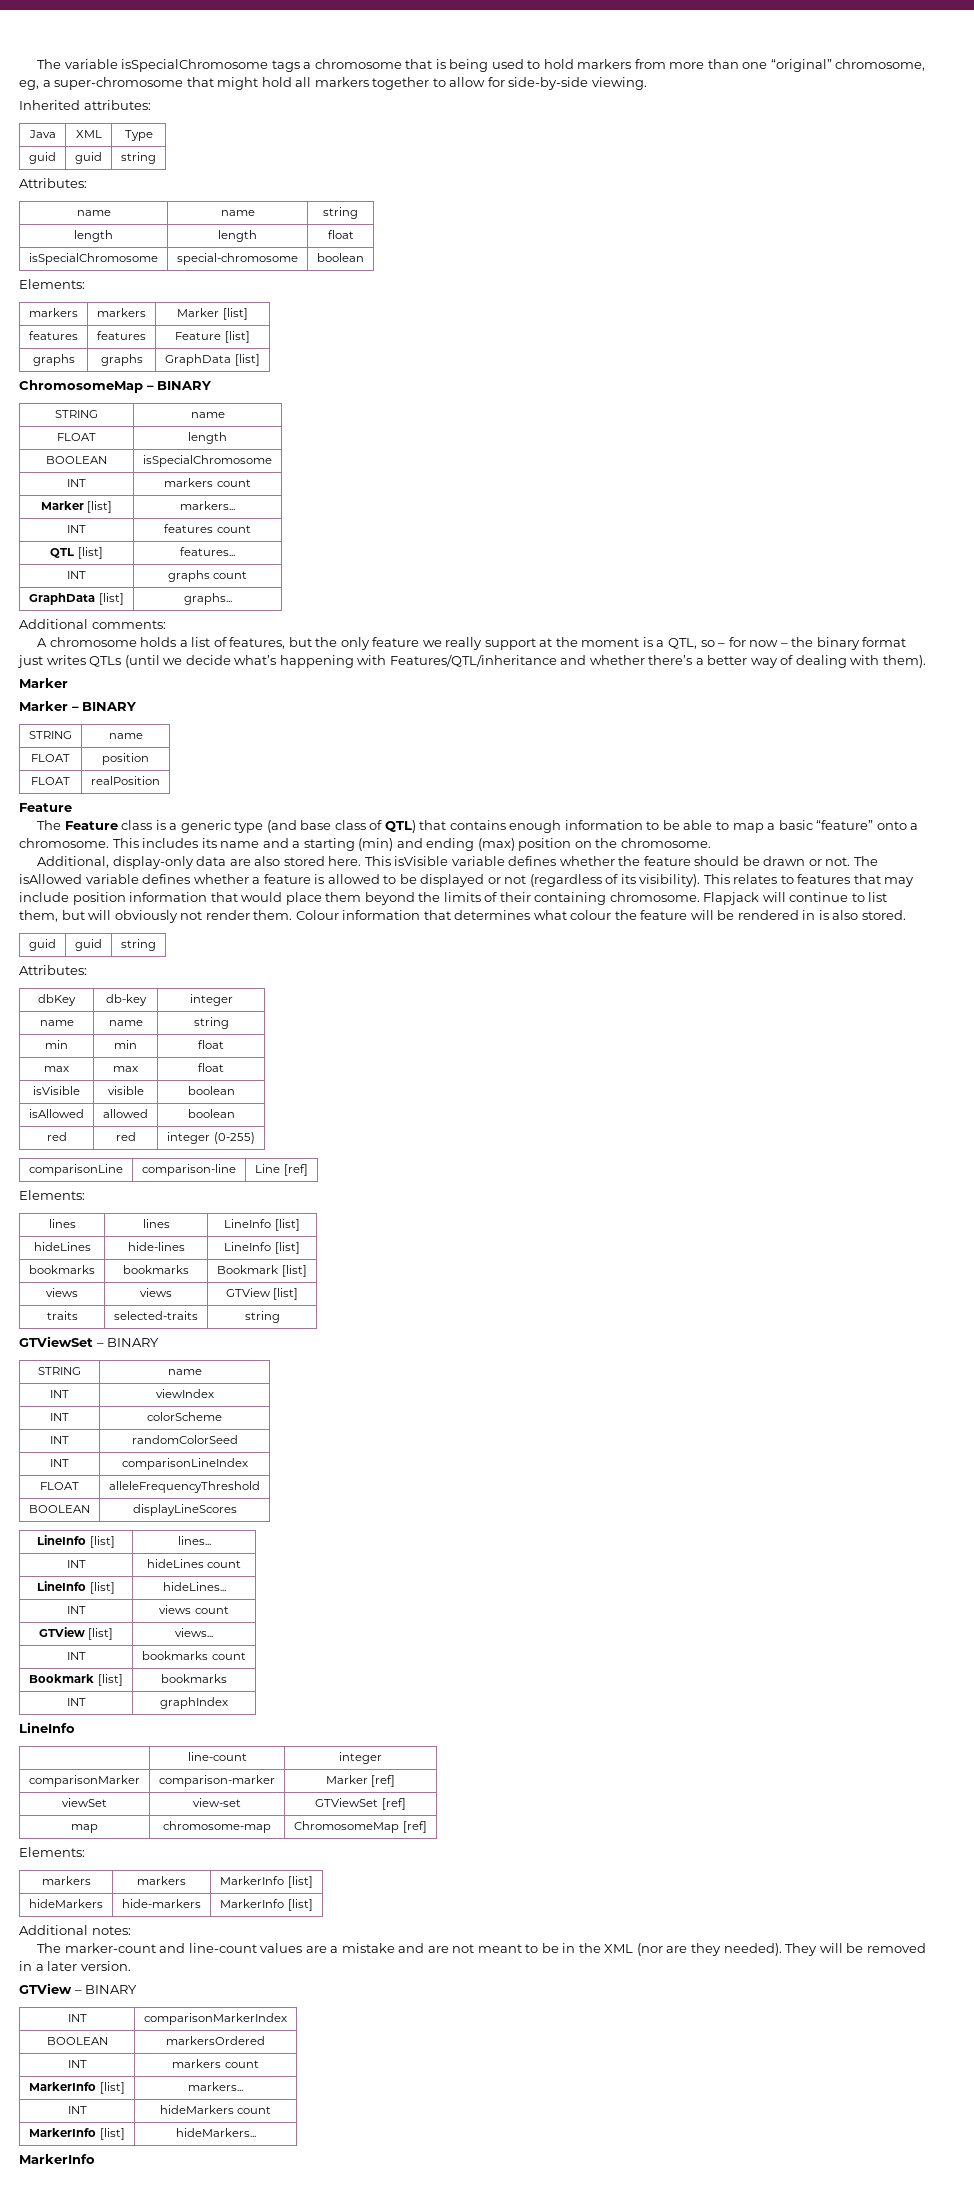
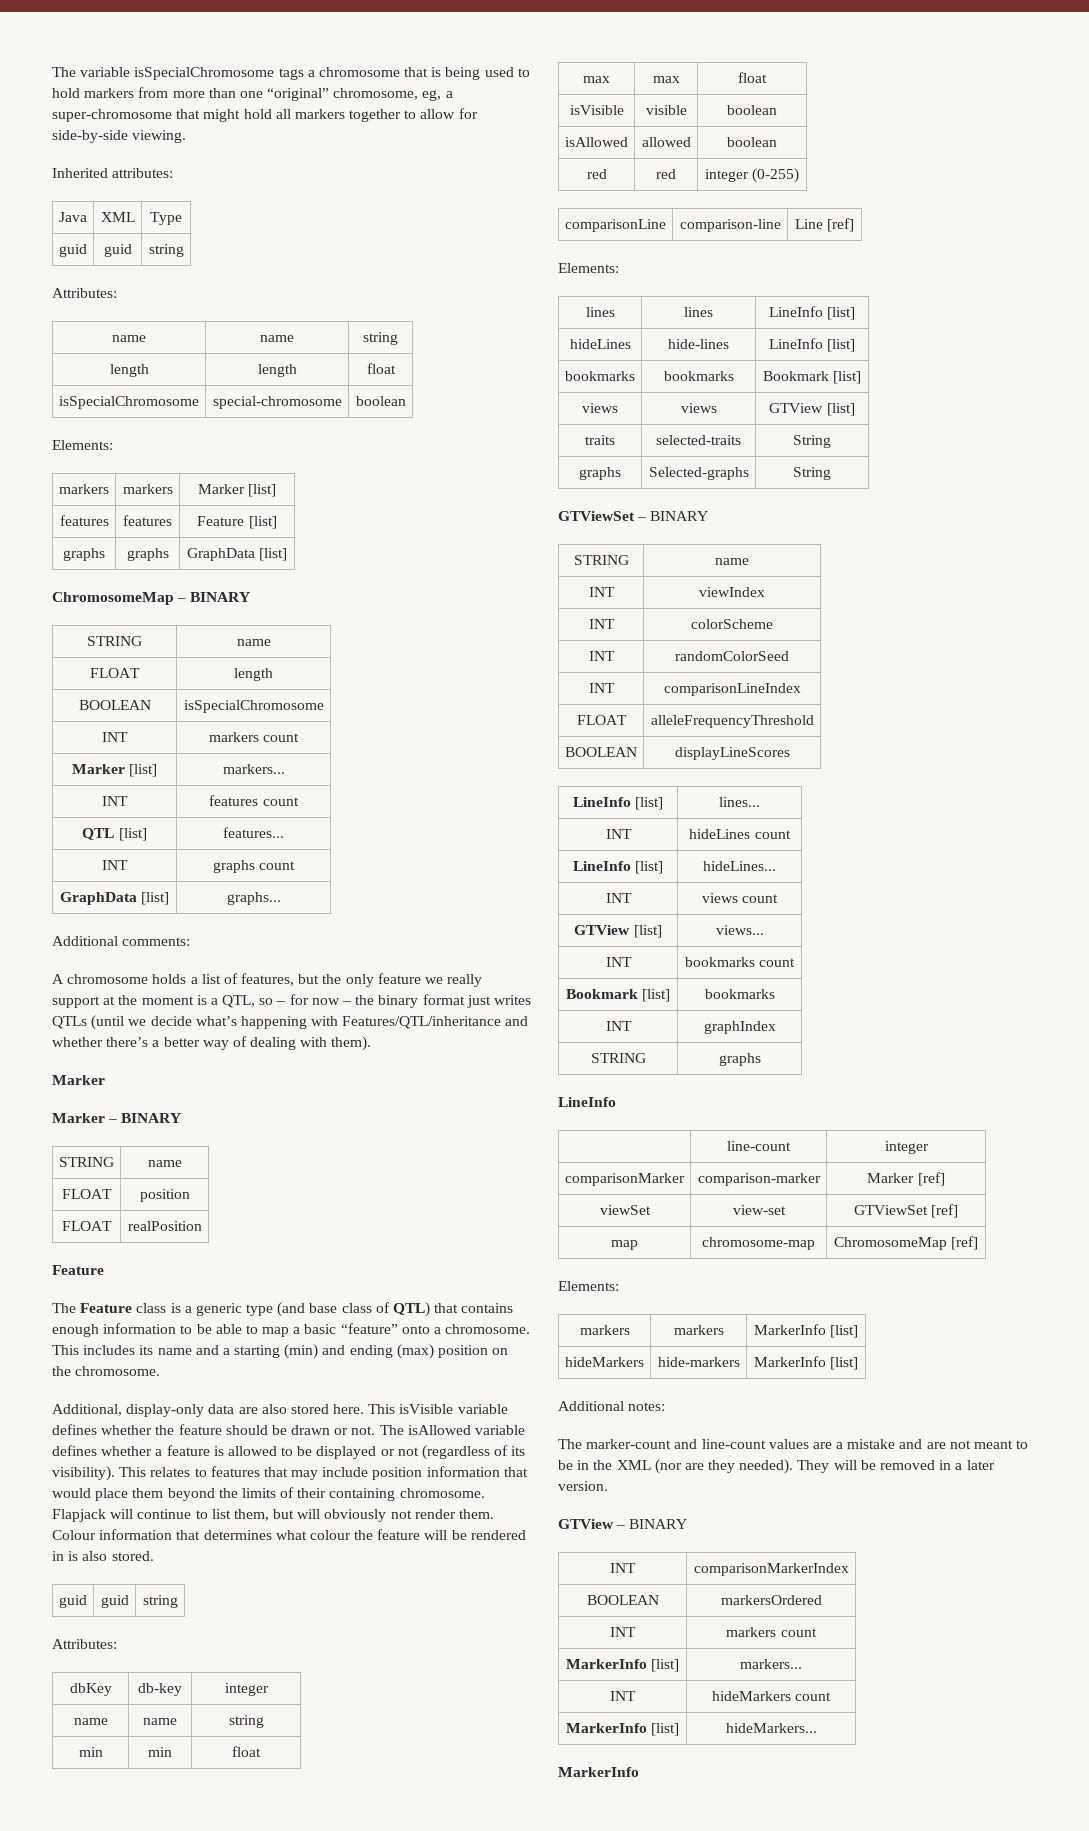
- traits | selected-traits | string
+ traits | selected-traits | String
+ graphs | Selected-graphs | String
+ STRING | graphs

